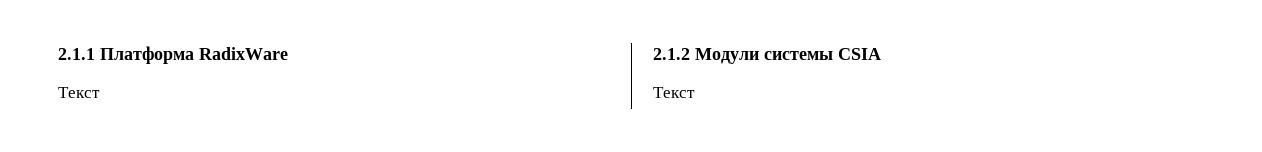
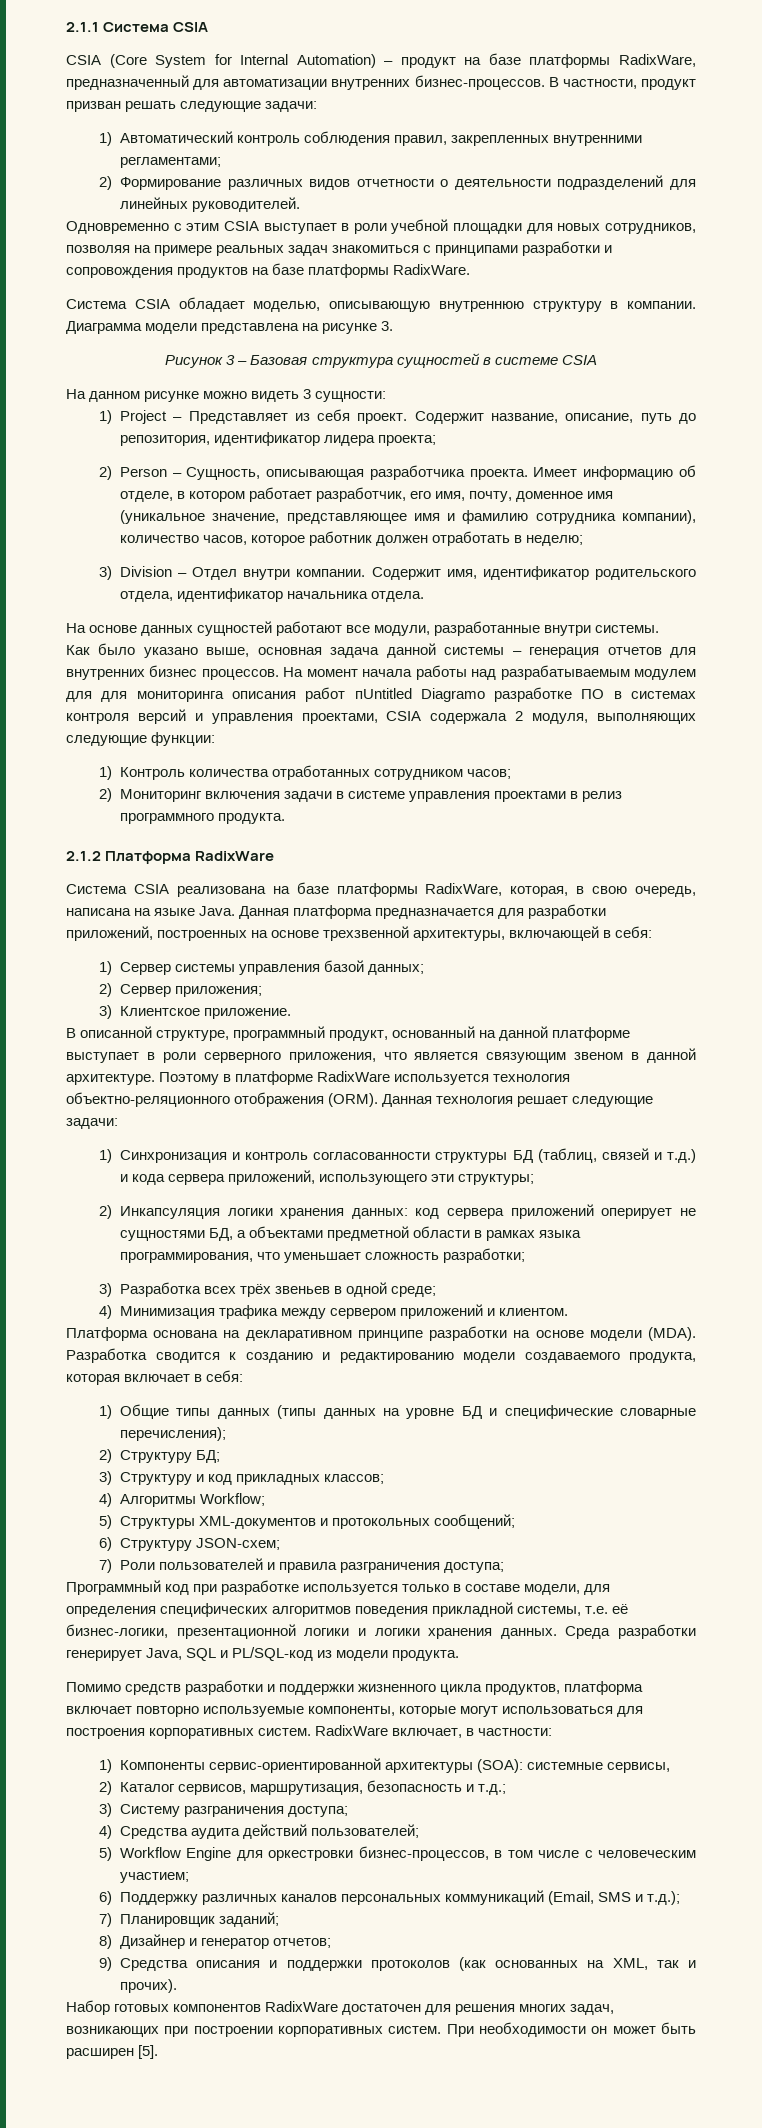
- 2.1.1 Платформа RadixWare
- Текст
- 2.1.2 Модули системы CSIA
- Текст
+ 2.1.1 Система CSIA
+ CSIA (Core System for Internal Automation) – продукт на базе платформы RadixWare, предназначенный для автоматизации внутренних бизнес-процессов. В частности, продукт призван решать следующие задачи:
+ 1) Автоматический контроль соблюдения правил, закрепленных внутренними регламентами;
+ 2) Формирование различных видов отчетности о деятельности подразделений для линейных руководителей.
+ Одновременно с этим CSIA выступает в роли учебной площадки для новых сотрудников, позволяя на примере реальных задач знакомиться с принципами разработки и сопровождения продуктов на базе платформы RadixWare.
+ Система CSIA обладает моделью, описывающую внутреннюю структуру в компании. Диаграмма модели представлена на рисунке 3.
+ Рисунок 3 – Базовая структура сущностей в системе CSIA
+ На данном рисунке можно видеть 3 сущности:
+ 1) Project – Представляет из себя проект. Содержит название, описание, путь до репозитория, идентификатор лидера проекта;
+ 2) Person – Сущность, описывающая разработчика проекта. Имеет информацию об отделе, в котором работает разработчик, его имя, почту, доменное имя (уникальное значение, представляющее имя и фамилию сотрудника компании), количество часов, которое работник должен отработать в неделю;
+ 3) Division – Отдел внутри компании. Содержит имя, идентификатор родительского отдела, идентификатор начальника отдела.
+ На основе данных сущностей работают все модули, разработанные внутри системы.
+ Как было указано выше, основная задача данной системы – генерация отчетов для внутренних бизнес процессов. На момент начала работы над разрабатываемым модулем для для мониторинга описания работ пUntitled Diagramо разработке ПО в системах контроля версий и управления проектами, CSIA содержала 2 модуля, выполняющих следующие функции:
+ 1) Контроль количества отработанных сотрудником часов;
+ 2) Мониторинг включения задачи в системе управления проектами в релиз программного продукта.
+ 2.1.2 Платформа RadixWare
+ Система CSIA реализована на базе платформы RadixWare, которая, в свою очередь, написана на языке Java. Данная платформа предназначается для разработки приложений, построенных на основе трехзвенной архитектуры, включающей в себя:
+ 1) Сервер системы управления базой данных;
+ 2) Сервер приложения;
+ 3) Клиентское приложение.
+ В описанной структуре, программный продукт, основанный на данной платформе выступает в роли серверного приложения, что является связующим звеном в данной архитектуре. Поэтому в платформе RadixWare используется технология объектно-реляционного отображения (ORM). Данная технология решает следующие задачи:
+ 1) Синхронизация и контроль согласованности структуры БД (таблиц, связей и т.д.) и кода сервера приложений, использующего эти структуры;
+ 2) Инкапсуляция логики хранения данных: код сервера приложений оперирует не сущностями БД, а объектами предметной области в рамках языка программирования, что уменьшает сложность разработки;
+ 3) Разработка всех трёх звеньев в одной среде;
+ 4) Минимизация трафика между сервером приложений и клиентом.
+ Платформа основана на декларативном принципе разработки на основе модели (MDA). Разработка сводится к созданию и редактированию модели создаваемого продукта, которая включает в себя:
+ 1) Общие типы данных (типы данных на уровне БД и специфические словарные перечисления);
+ 2) Структуру БД;
+ 3) Структуру и код прикладных классов;
+ 4) Алгоритмы Workflow;
+ 5) Структуры XML-документов и протокольных сообщений;
+ 6) Структуру JSON-схем;
+ 7) Роли пользователей и правила разграничения доступа;
+ Программный код при разработке используется только в составе модели, для определения специфических алгоритмов поведения прикладной системы, т.е. её бизнес-логики, презентационной логики и логики хранения данных. Среда разработки генерирует Java, SQL и PL/SQL-код из модели продукта.
+ Помимо средств разработки и поддержки жизненного цикла продуктов, платформа включает повторно используемые компоненты, которые могут использоваться для построения корпоративных систем. RadixWare включает, в частности:
+ 1) Компоненты сервис-ориентированной архитектуры (SOA): системные сервисы,
+ 2) Каталог сервисов, маршрутизация, безопасность и т.д.;
+ 3) Систему разграничения доступа;
+ 4) Средства аудита действий пользователей;
+ 5) Workflow Engine для оркестровки бизнес-процессов, в том числе с человеческим участием;
+ 6) Поддержку различных каналов персональных коммуникаций (Email, SMS и т.д.);
+ 7) Планировщик заданий;
+ 8) Дизайнер и генератор отчетов;
+ 9) Средства описания и поддержки протоколов (как основанных на XML, так и прочих).
+ Набор готовых компонентов RadixWare достаточен для решения многих задач, возникающих при построении корпоративных систем. При необходимости он может быть расширен [5].

